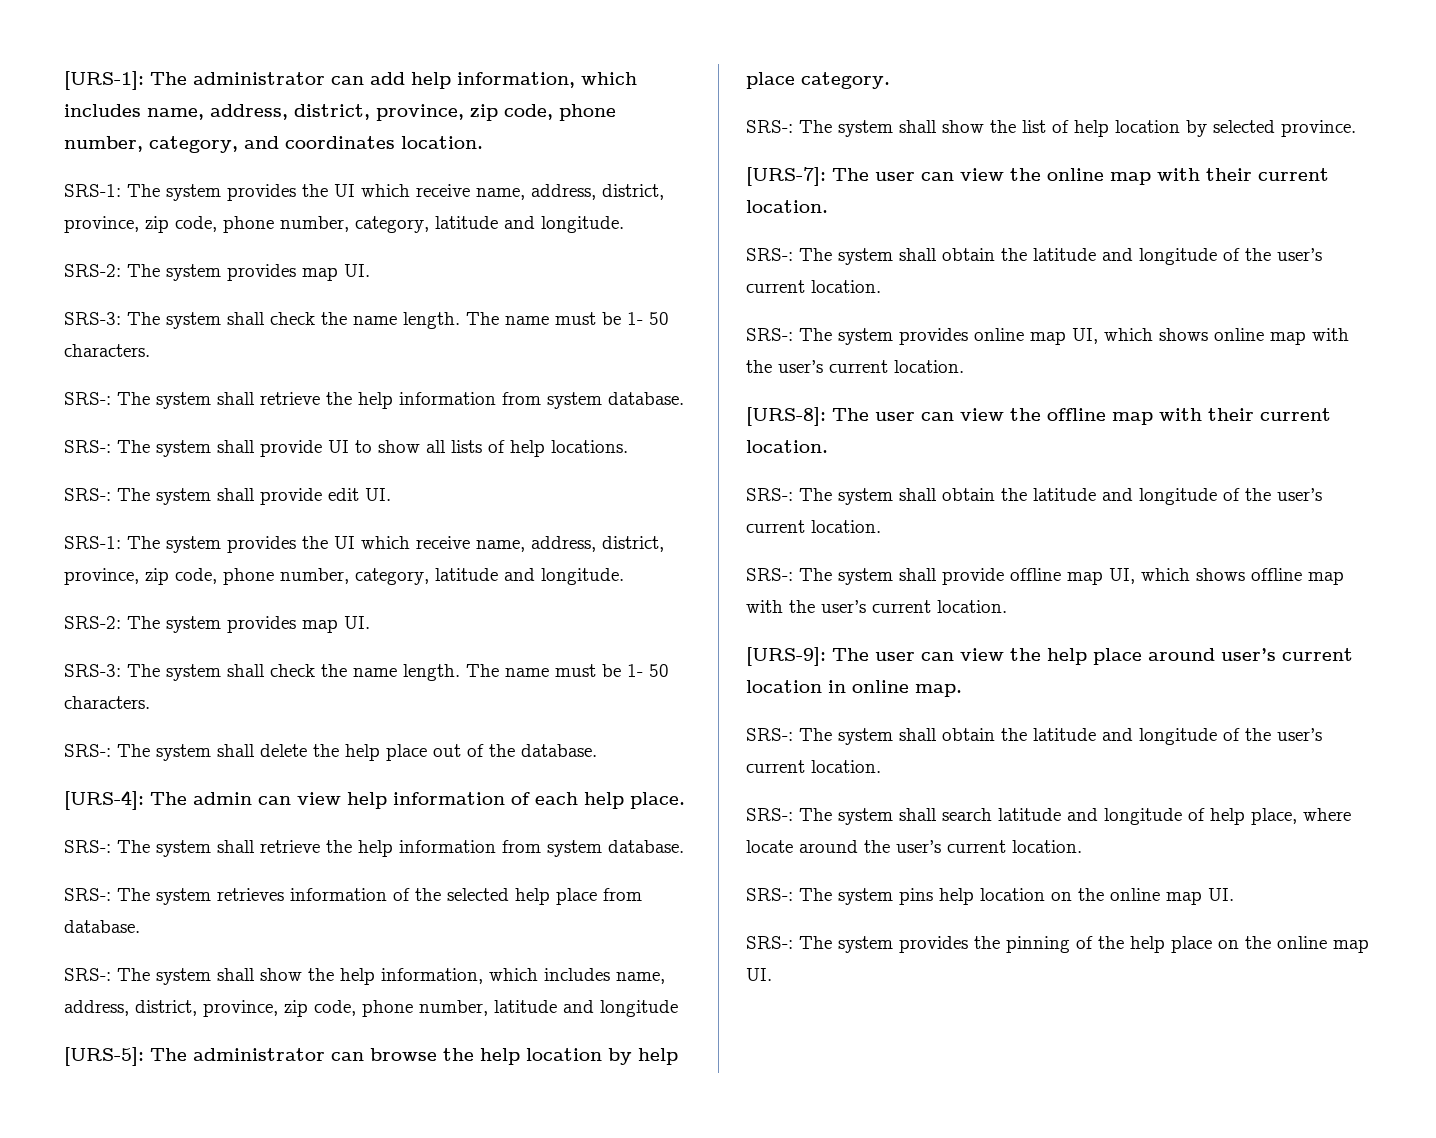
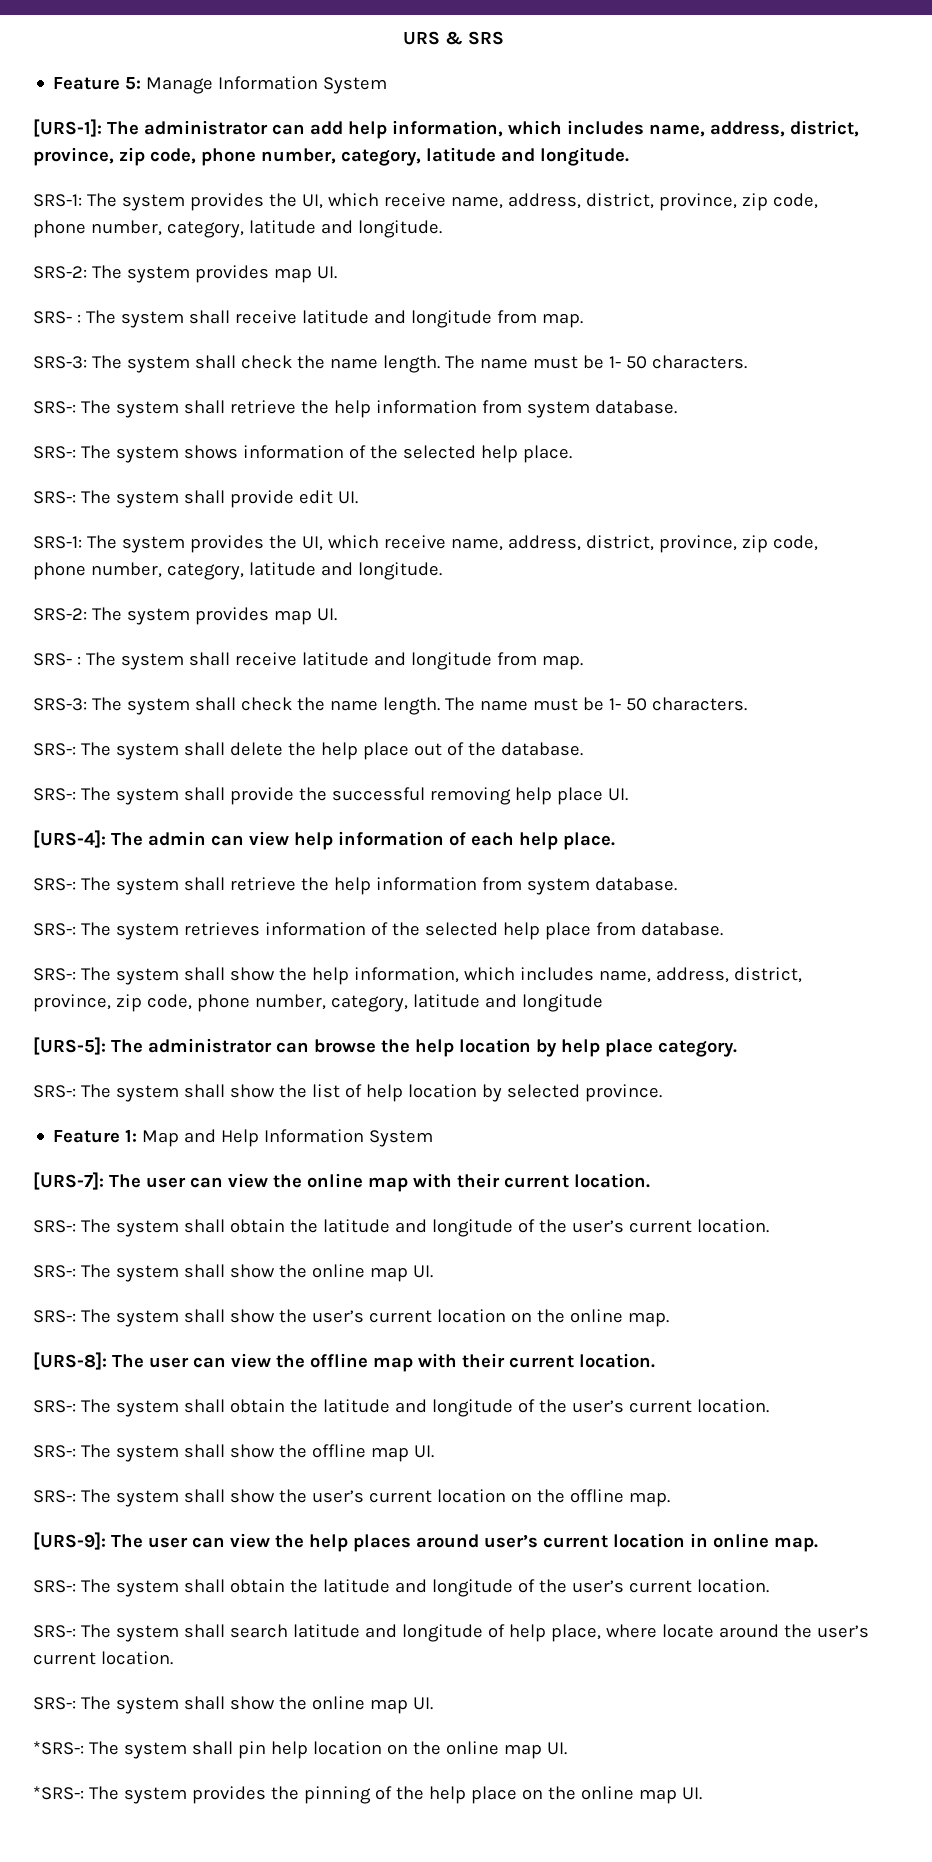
+ URS & SRS
+ Feature 5: Manage Information System
- [URS-1]: The administrator can add help information, which includes name, address, district, province, zip code, phone number, category, and coordinates location.
- SRS-1: The system provides the UI which receive name, address, district, province, zip code, phone number, category, latitude and longitude.
+ [URS-1]: The administrator can add help information, which includes name, address, district, province, zip code, phone number, category, latitude and longitude.
+ SRS-1: The system provides the UI, which receive name, address, district, province, zip code, phone number, category, latitude and longitude.
  SRS-2: The system provides map UI.
+ SRS- : The system shall receive latitude and longitude from map.
- SRS-: The system shall provide UI to show all lists of help locations.
+ SRS-: The system shows information of the selected help place.
  SRS-: The system shall provide edit UI.
- SRS-1: The system provides the UI which receive name, address, district, province, zip code, phone number, category, latitude and longitude.
+ SRS-1: The system provides the UI, which receive name, address, district, province, zip code, phone number, category, latitude and longitude.
  SRS-2: The system provides map UI.
+ SRS- : The system shall receive latitude and longitude from map.
+ SRS-: The system shall provide the successful removing help place UI.
- SRS-: The system shall show the help information, which includes name, address, district, province, zip code, phone number, latitude and longitude
+ SRS-: The system shall show the help information, which includes name, address, district, province, zip code, phone number, category, latitude and longitude
+ Feature 1: Map and Help Information System
  [URS-7]: The user can view the online map with their current location.
  SRS-: The system shall obtain the latitude and longitude of the user’s current location.
- SRS-: The system provides online map UI, which shows online map with the user’s current location.
+ SRS-: The system shall show the online map UI.
+ SRS-: The system shall show the user’s current location on the online map.
- SRS-: The system shall provide offline map UI, which shows offline map with the user’s current location.
+ SRS-: The system shall show the offline map UI.
+ SRS-: The system shall show the user’s current location on the offline map.
- [URS-9]: The user can view the help place around user’s current location in online map.
+ [URS-9]: The user can view the help places around user’s current location in online map.
  SRS-: The system shall search latitude and longitude of help place, where locate around the user’s current location.
- SRS-: The system pins help location on the online map UI.
+ SRS-: The system shall show the online map UI.
+ *SRS-: The system shall pin help location on the online map UI.
- SRS-: The system provides the pinning of the help place on the online map UI.
+ *SRS-: The system provides the pinning of the help place on the online map UI.

